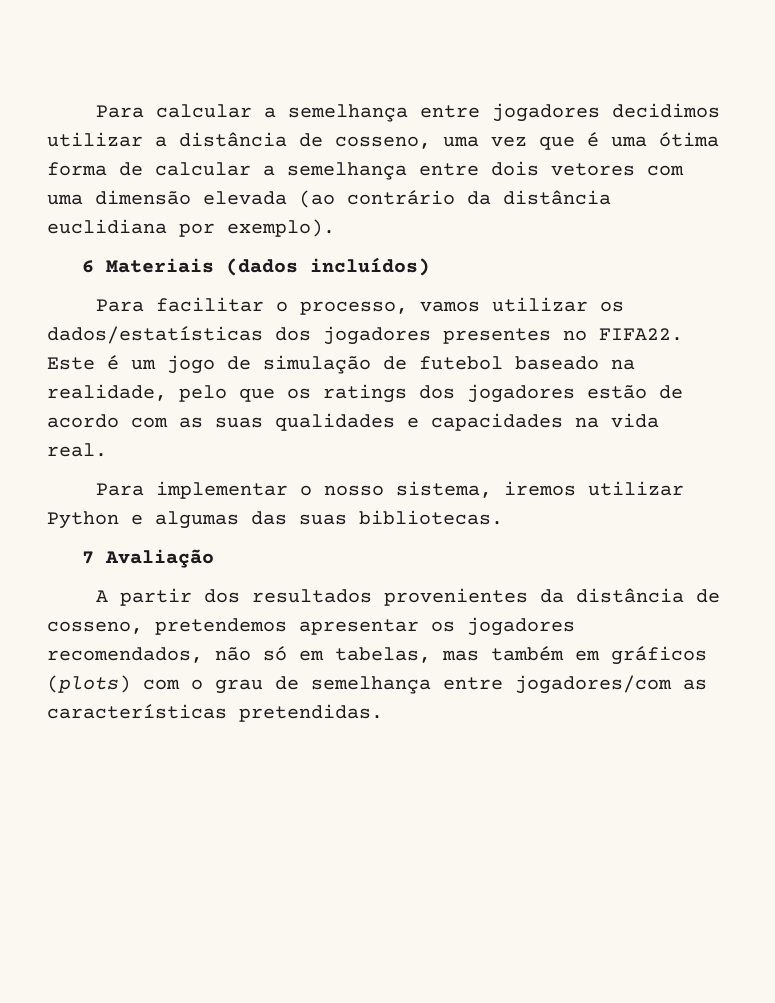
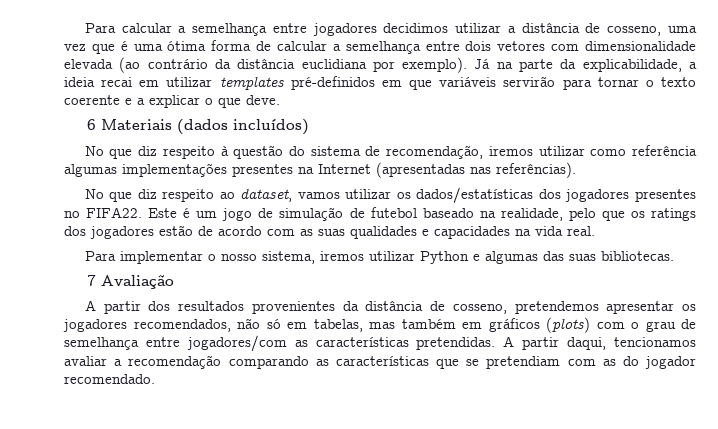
- Para calcular a semelhança entre jogadores decidimos utilizar a distância de cosseno, uma vez que é uma ótima forma de calcular a semelhança entre dois vetores com uma dimensão elevada (ao contrário da distância euclidiana por exemplo).
+ Para calcular a semelhança entre jogadores decidimos utilizar a distância de cosseno, uma vez que é uma ótima forma de calcular a semelhança entre dois vetores com dimensionalidade elevada (ao contrário da distância euclidiana por exemplo). Já na parte da explicabilidade, a ideia recai em utilizar templates pré-definidos em que variáveis servirão para tornar o texto coerente e a explicar o que deve.
  6 Materiais (dados incluídos)
- Para facilitar o processo, vamos utilizar os dados/estatísticas dos jogadores presentes no FIFA22.
+ No que diz respeito à questão do sistema de recomendação, iremos utilizar como referência algumas implementações presentes na Internet (apresentadas nas referências).
+ No que diz respeito ao dataset, vamos utilizar os dados/estatísticas dos jogadores presentes no FIFA22.
+ A partir daqui, tencionamos avaliar a recomendação comparando as características que se pretendiam com as do jogador recomendado.

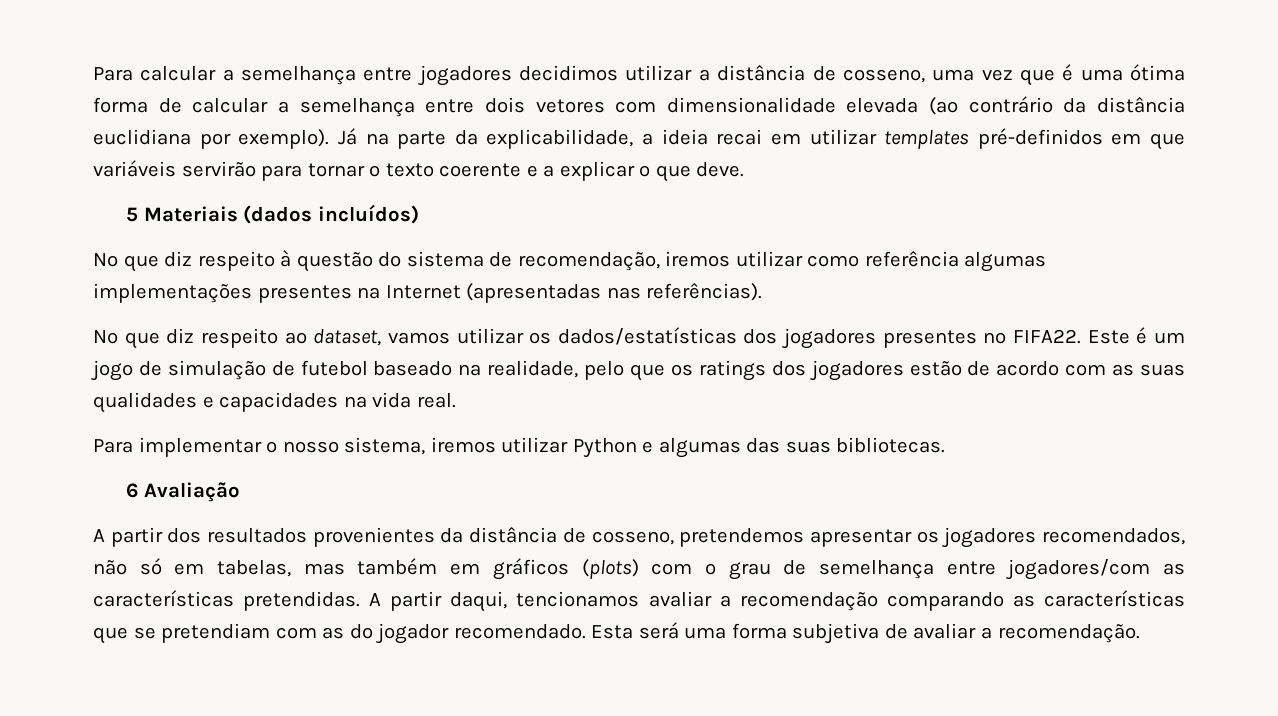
- 6 Materiais (dados incluídos)
+ 5 Materiais (dados incluídos)
- 7 Avaliação
+ 6 Avaliação
+ Esta será uma forma subjetiva de avaliar a recomendação.

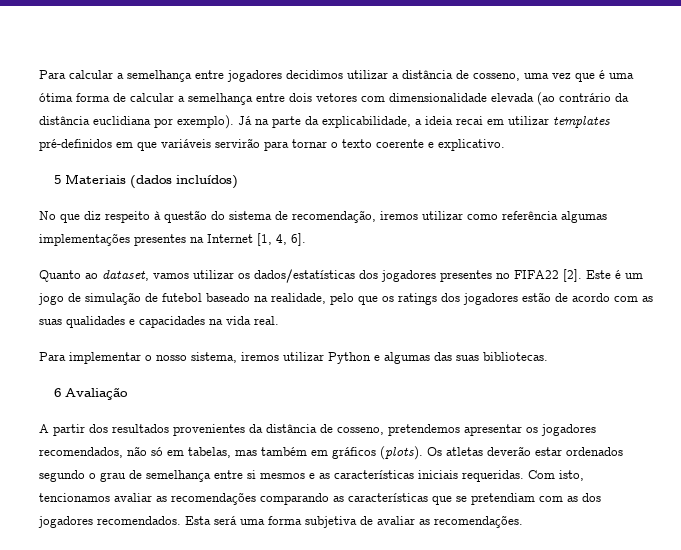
- Já na parte da explicabilidade, a ideia recai em utilizar templates pré-definidos em que variáveis servirão para tornar o texto coerente e a explicar o que deve.
+ Já na parte da explicabilidade, a ideia recai em utilizar templates pré-definidos em que variáveis servirão para tornar o texto coerente e explicativo.
- No que diz respeito à questão do sistema de recomendação, iremos utilizar como referência algumas implementações presentes na Internet (apresentadas nas referências).
- No que diz respeito ao dataset, vamos utilizar os dados/estatísticas dos jogadores presentes no FIFA22.
+ No que diz respeito à questão do sistema de recomendação, iremos utilizar como referência algumas implementações presentes na Internet [1, 4, 6].
+ Quanto ao dataset, vamos utilizar os dados/estatísticas dos jogadores presentes no FIFA22 [2].
- A partir dos resultados provenientes da distância de cosseno, pretendemos apresentar os jogadores recomendados, não só em tabelas, mas também em gráficos (plots) com o grau de semelhança entre jogadores/com as características pretendidas. A partir daqui, tencionamos avaliar a recomendação comparando as características que se pretendiam com as do jogador recomendado.
+ A partir dos resultados provenientes da distância de cosseno, pretendemos apresentar os jogadores recomendados, não só em tabelas, mas também em gráficos (plots). Os atletas deverão estar ordenados segundo o grau de semelhança entre si mesmos e as características iniciais requeridas. Com isto, tencionamos avaliar as recomendações comparando as características que se pretendiam com as dos jogadores recomendados.
- Esta será uma forma subjetiva de avaliar a recomendação.
+ Esta será uma forma subjetiva de avaliar as recomendações.

